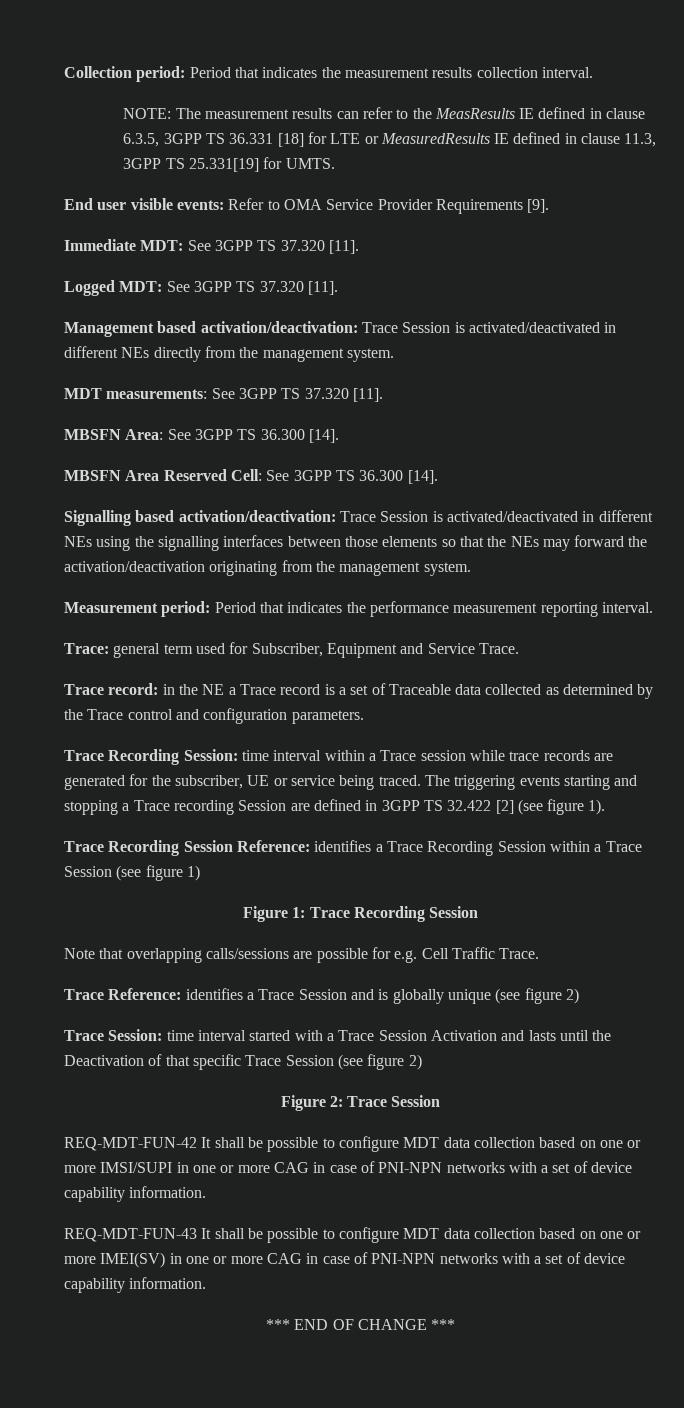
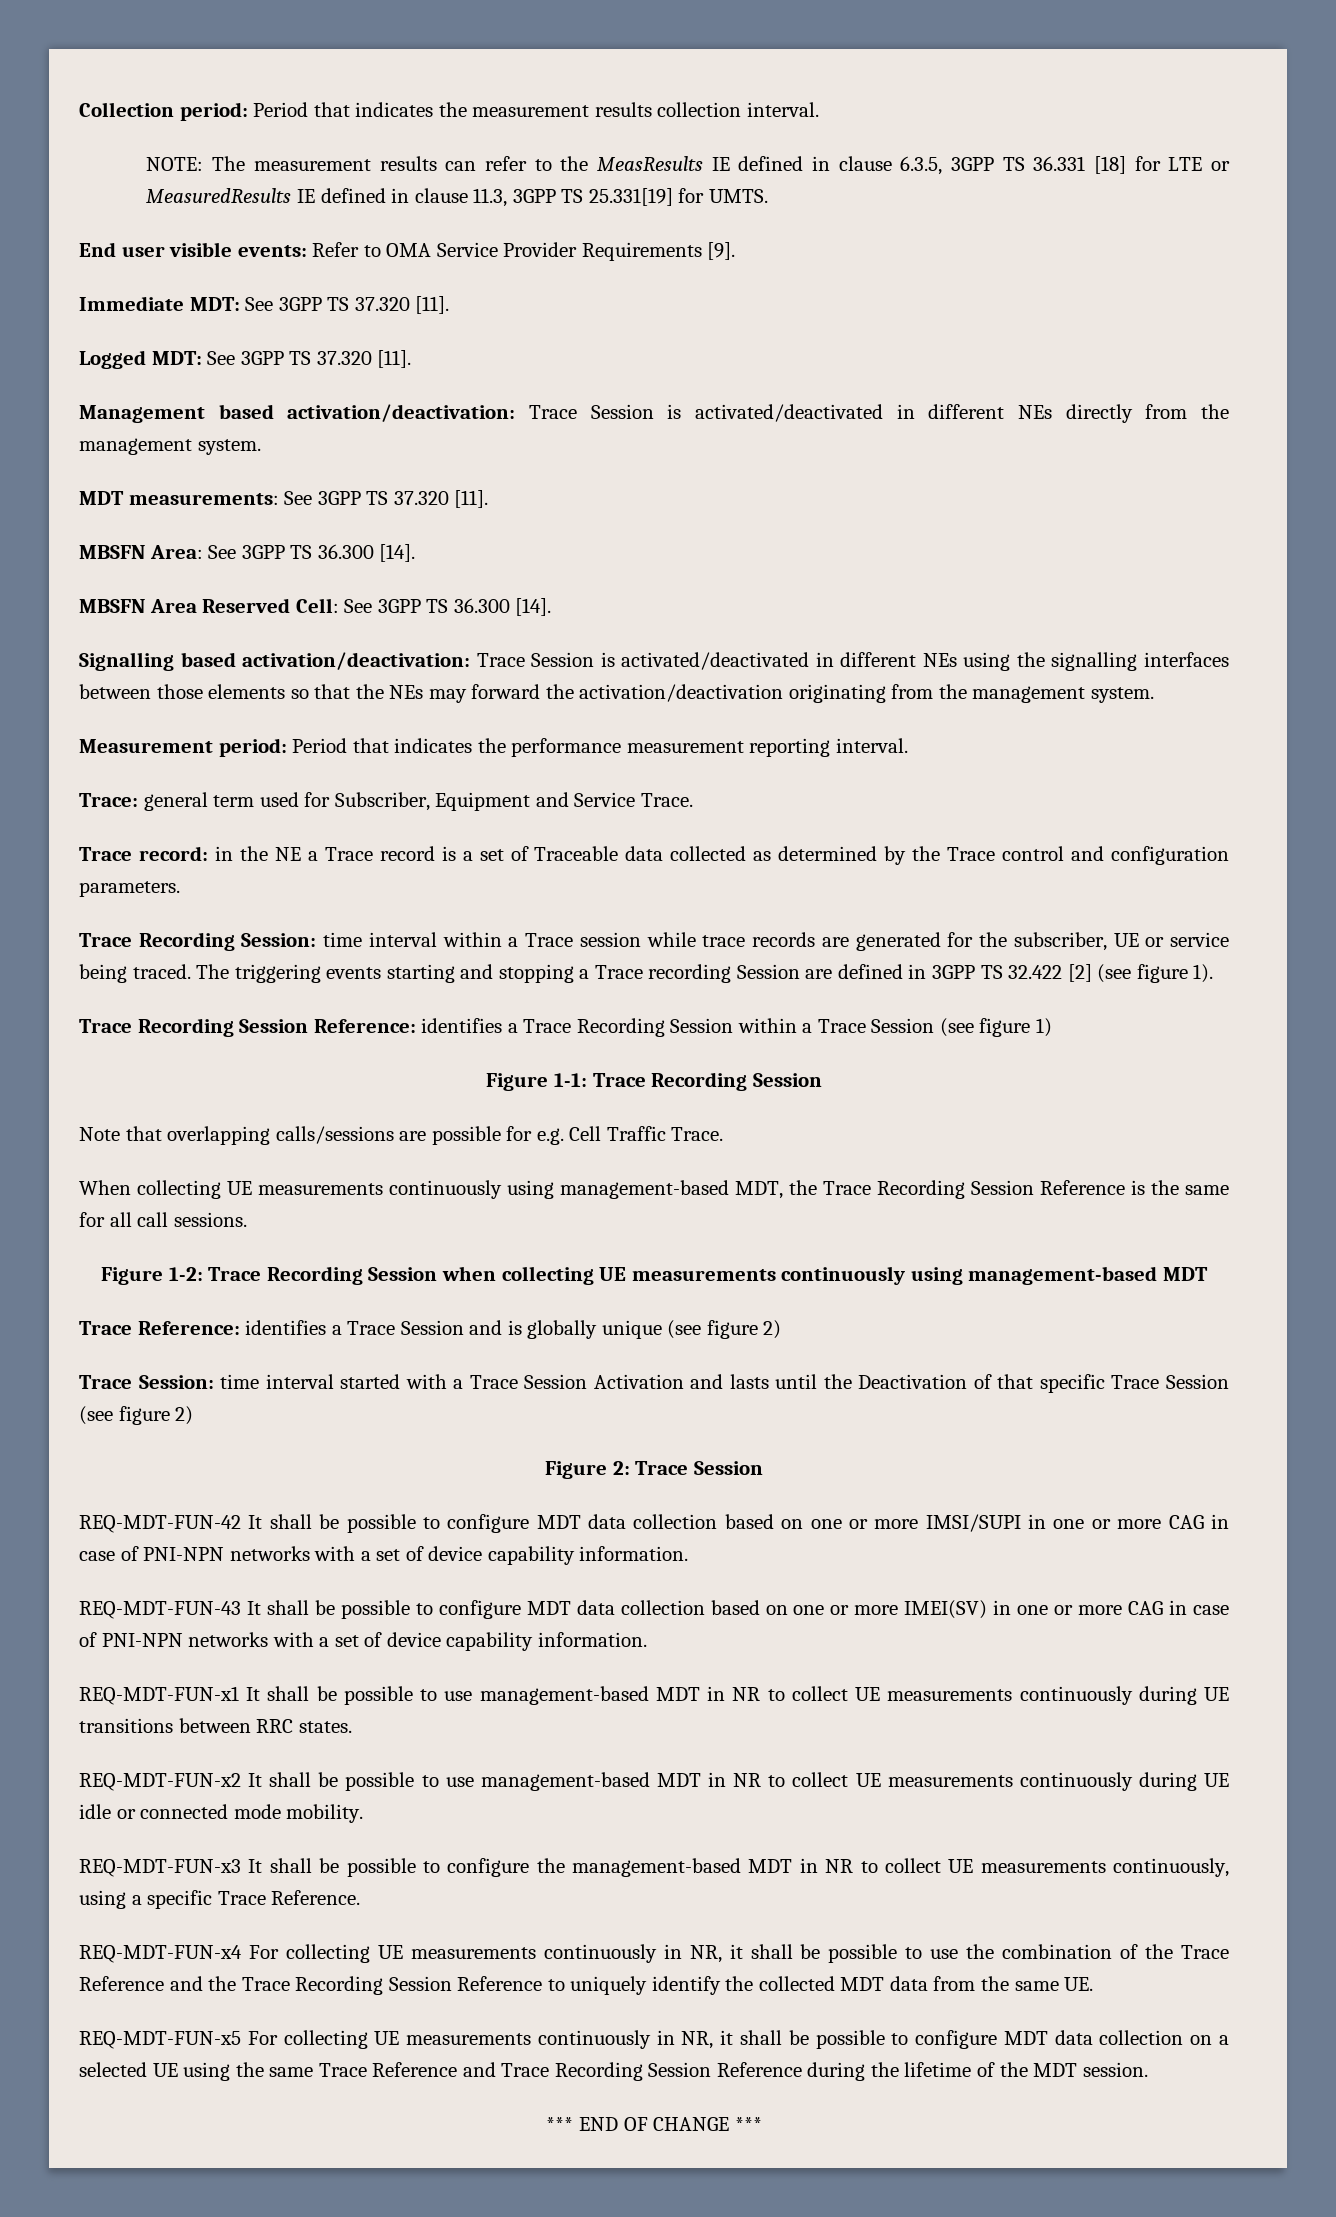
- Figure 1: Trace Recording Session
+ Figure 1-1: Trace Recording Session
+ When collecting UE measurements continuously using management-based MDT, the Trace Recording Session Reference is the same for all call sessions.
+ Figure 1-2: Trace Recording Session when collecting UE measurements continuously using management-based MDT
+ REQ-MDT-FUN-x1 It shall be possible to use management-based MDT in NR to collect UE measurements continuously during UE transitions between RRC states.
+ REQ-MDT-FUN-x2 It shall be possible to use management-based MDT in NR to collect UE measurements continuously during UE idle or connected mode mobility.
+ REQ-MDT-FUN-x3 It shall be possible to configure the management-based MDT in NR to collect UE measurements continuously, using a specific Trace Reference.
+ REQ-MDT-FUN-x4 For collecting UE measurements continuously in NR, it shall be possible to use the combination of the Trace Reference and the Trace Recording Session Reference to uniquely identify the collected MDT data from the same UE.
+ REQ-MDT-FUN-x5 For collecting UE measurements continuously in NR, it shall be possible to configure MDT data collection on a selected UE using the same Trace Reference and Trace Recording Session Reference during the lifetime of the MDT session.

